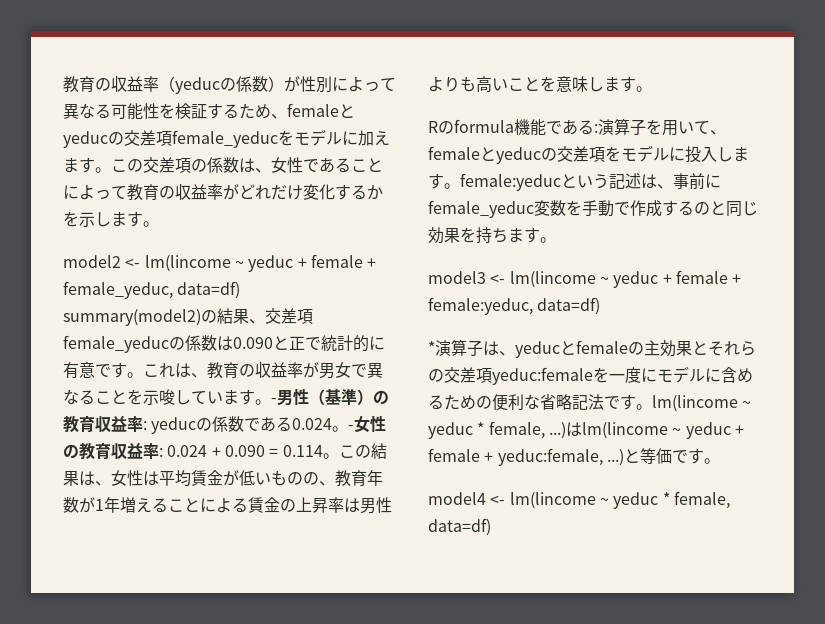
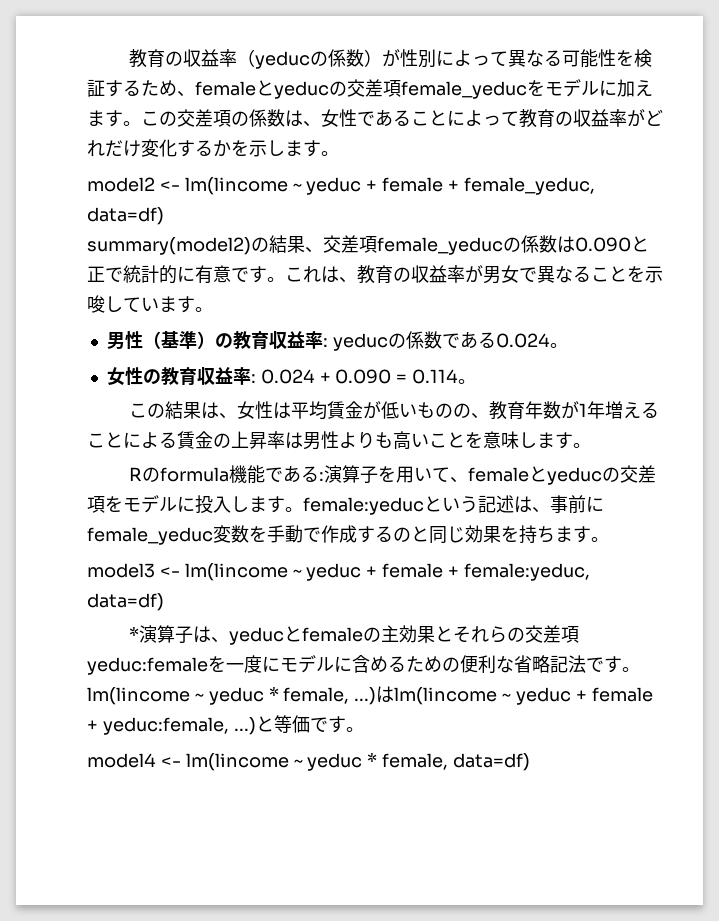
- これは、教育の収益率が男女で異なることを示唆しています。-男性（基準）の教育収益率:
+ これは、教育の収益率が男女で異なることを示唆しています。
+ 男性（基準）の教育収益率:
- yeducの係数である0.024。-女性の教育収益率:
+ yeducの係数である0.024。
+ 女性の教育収益率:
- 0.024 + 0.090 = 0.114。この結果は、女性は平均賃金が低いものの、教育年数が1年増えることによる賃金の上昇率は男性よりも高いことを意味します。
+ 0.024 + 0.090 = 0.114。
+ この結果は、女性は平均賃金が低いものの、教育年数が1年増えることによる賃金の上昇率は男性よりも高いことを意味します。

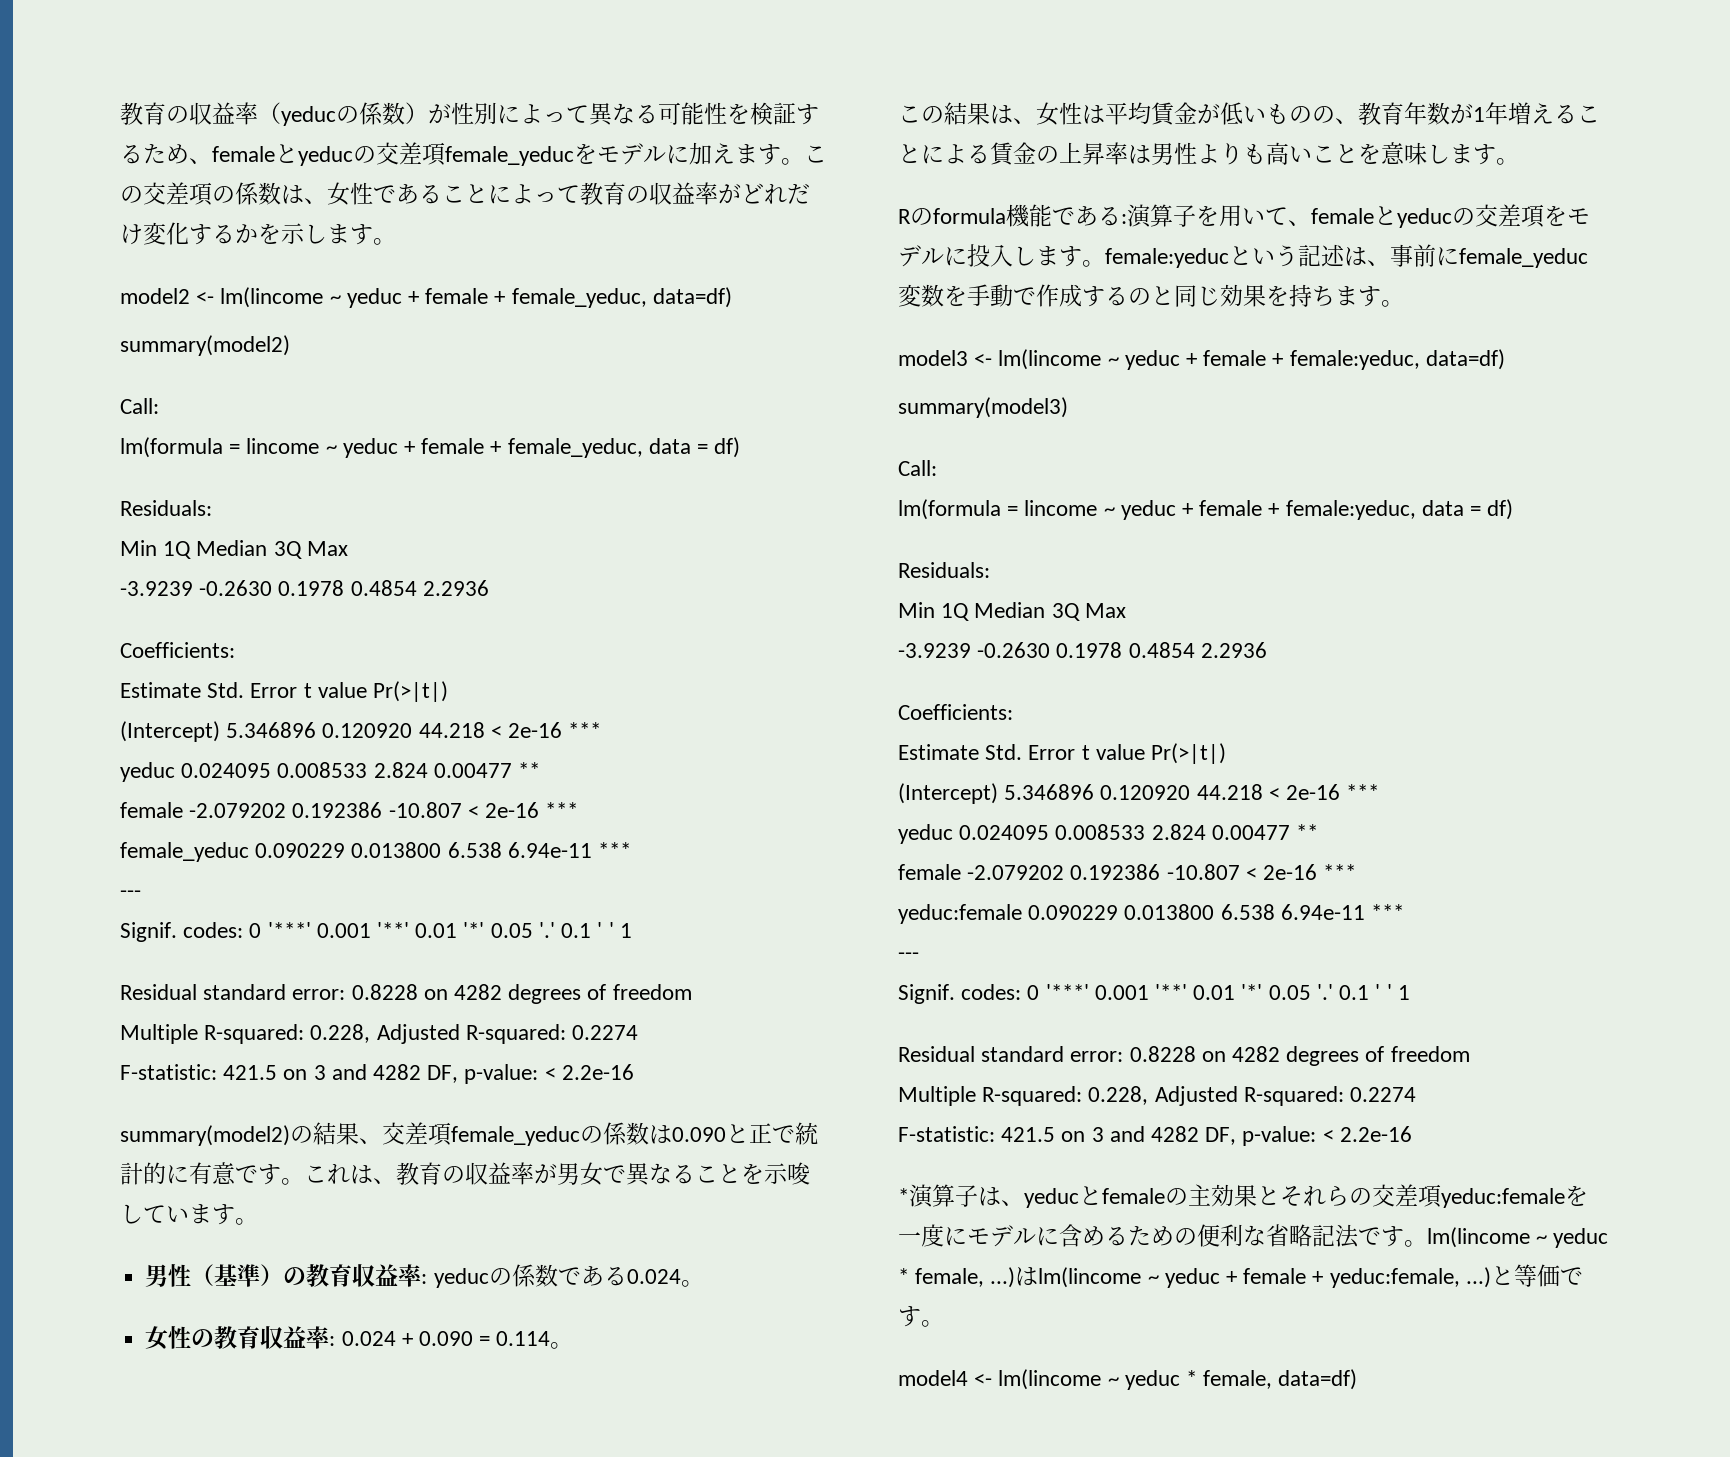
  model2 <- lm(lincome ~ yeduc + female + female_yeduc, data=df)
+ summary(model2)
+ Call:
+ lm(formula = lincome ~ yeduc + female + female_yeduc, data = df)
+ Residuals:
+ Min 1Q Median 3Q Max
+ -3.9239 -0.2630 0.1978 0.4854 2.2936
+ Coefficients:
+ Estimate Std. Error t value Pr(>|t|)
+ (Intercept) 5.346896 0.120920 44.218 < 2e-16 ***
+ yeduc 0.024095 0.008533 2.824 0.00477 **
+ female -2.079202 0.192386 -10.807 < 2e-16 ***
+ female_yeduc 0.090229 0.013800 6.538 6.94e-11 ***
+ ---
+ Signif. codes: 0 '***' 0.001 '**' 0.01 '*' 0.05 '.' 0.1 ' ' 1
+ Residual standard error: 0.8228 on 4282 degrees of freedom
+ Multiple R-squared: 0.228, Adjusted R-squared: 0.2274
+ F-statistic: 421.5 on 3 and 4282 DF, p-value: < 2.2e-16
+ summary(model3)
+ Call:
+ lm(formula = lincome ~ yeduc + female + female:yeduc, data = df)
+ Residuals:
+ Min 1Q Median 3Q Max
+ -3.9239 -0.2630 0.1978 0.4854 2.2936
+ Coefficients:
+ Estimate Std. Error t value Pr(>|t|)
+ (Intercept) 5.346896 0.120920 44.218 < 2e-16 ***
+ yeduc 0.024095 0.008533 2.824 0.00477 **
+ female -2.079202 0.192386 -10.807 < 2e-16 ***
+ yeduc:female 0.090229 0.013800 6.538 6.94e-11 ***
+ ---
+ Signif. codes: 0 '***' 0.001 '**' 0.01 '*' 0.05 '.' 0.1 ' ' 1
+ Residual standard error: 0.8228 on 4282 degrees of freedom
+ Multiple R-squared: 0.228, Adjusted R-squared: 0.2274
+ F-statistic: 421.5 on 3 and 4282 DF, p-value: < 2.2e-16

